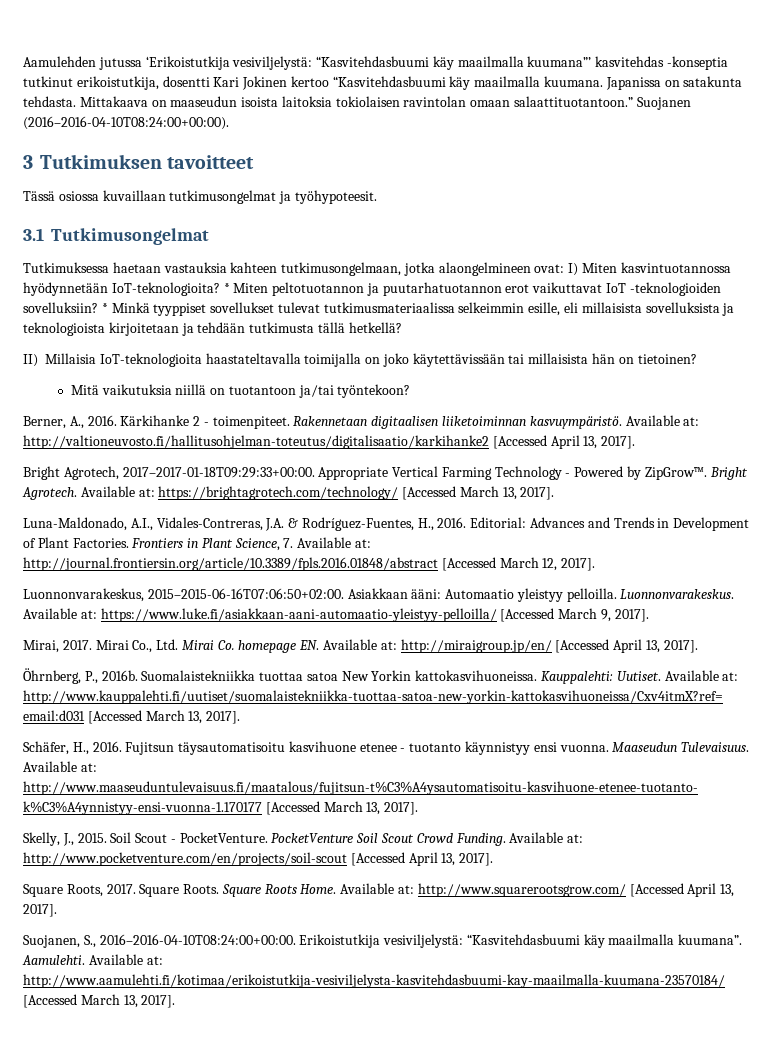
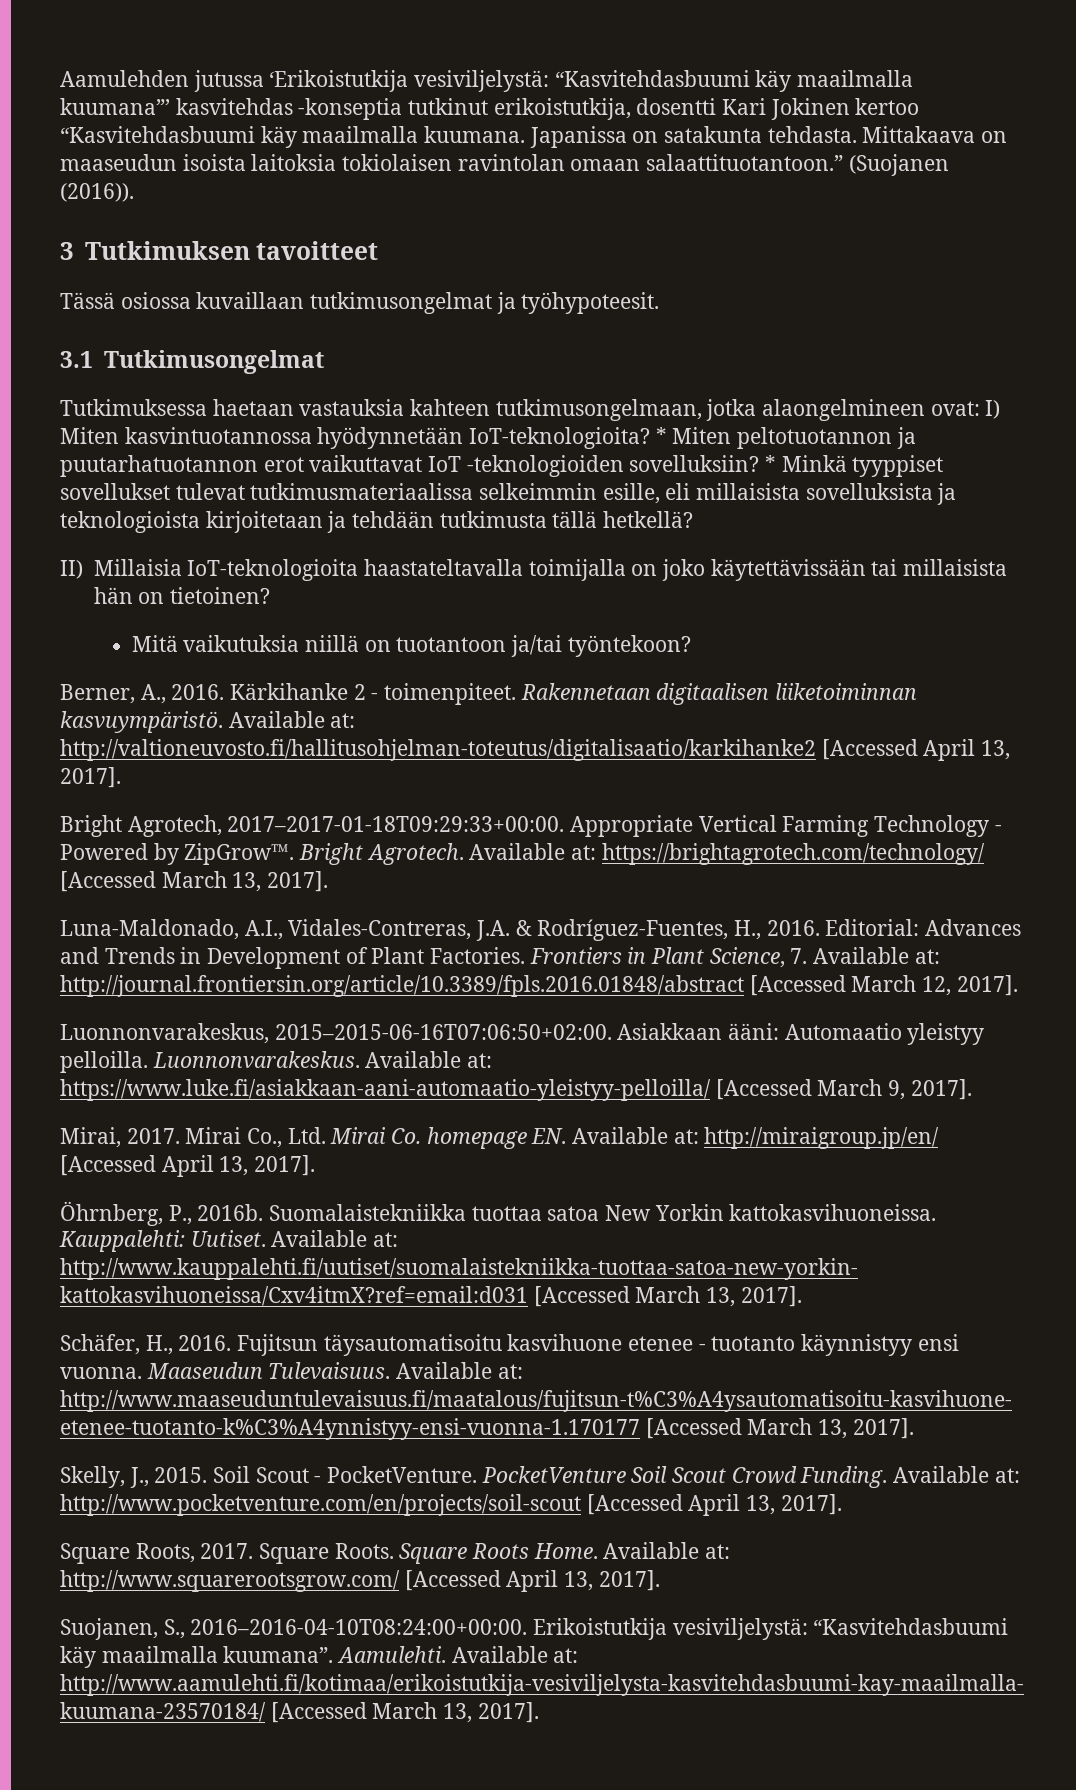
- Suojanen (2016–2016-04-10T08:24:00+00:00).
+ (Suojanen (2016)).

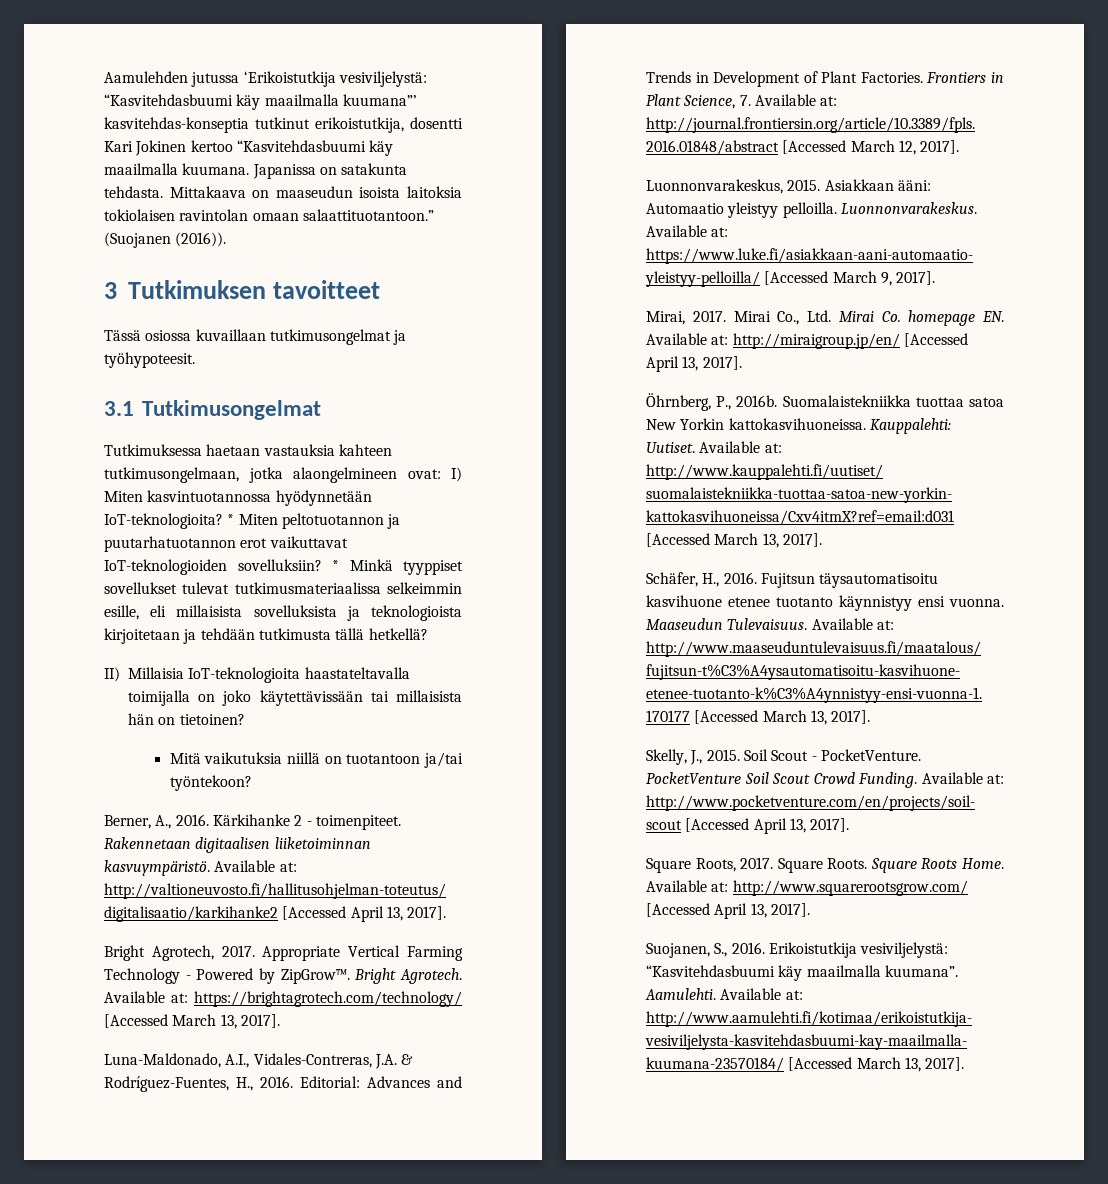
- Aamulehden jutussa ‘Erikoistutkija vesiviljelystä: “Kasvitehdasbuumi käy maailmalla kuumana”’ kasvitehdas -konseptia tutkinut erikoistutkija, dosentti Kari Jokinen kertoo “Kasvitehdasbuumi käy maailmalla kuumana.
+ Aamulehden jutussa ‘Erikoistutkija vesiviljelystä: “Kasvitehdasbuumi käy maailmalla kuumana”’ kasvitehdas-konseptia tutkinut erikoistutkija, dosentti Kari Jokinen kertoo “Kasvitehdasbuumi käy maailmalla kuumana.
- * Miten peltotuotannon ja puutarhatuotannon erot vaikuttavat IoT -teknologioiden sovelluksiin?
+ * Miten peltotuotannon ja puutarhatuotannon erot vaikuttavat IoT-teknologioiden sovelluksiin?
- Bright Agrotech, 2017–2017-01-18T09:29:33+00:00.
+ Bright Agrotech, 2017.
- Luonnonvarakeskus, 2015–2015-06-16T07:06:50+02:00.
+ Luonnonvarakeskus, 2015.
- Fujitsun täysautomatisoitu kasvihuone etenee - tuotanto käynnistyy ensi vuonna.
+ Fujitsun täysautomatisoitu kasvihuone etenee tuotanto käynnistyy ensi vuonna.
- Suojanen, S., 2016–2016-04-10T08:24:00+00:00.
+ Suojanen, S., 2016.

